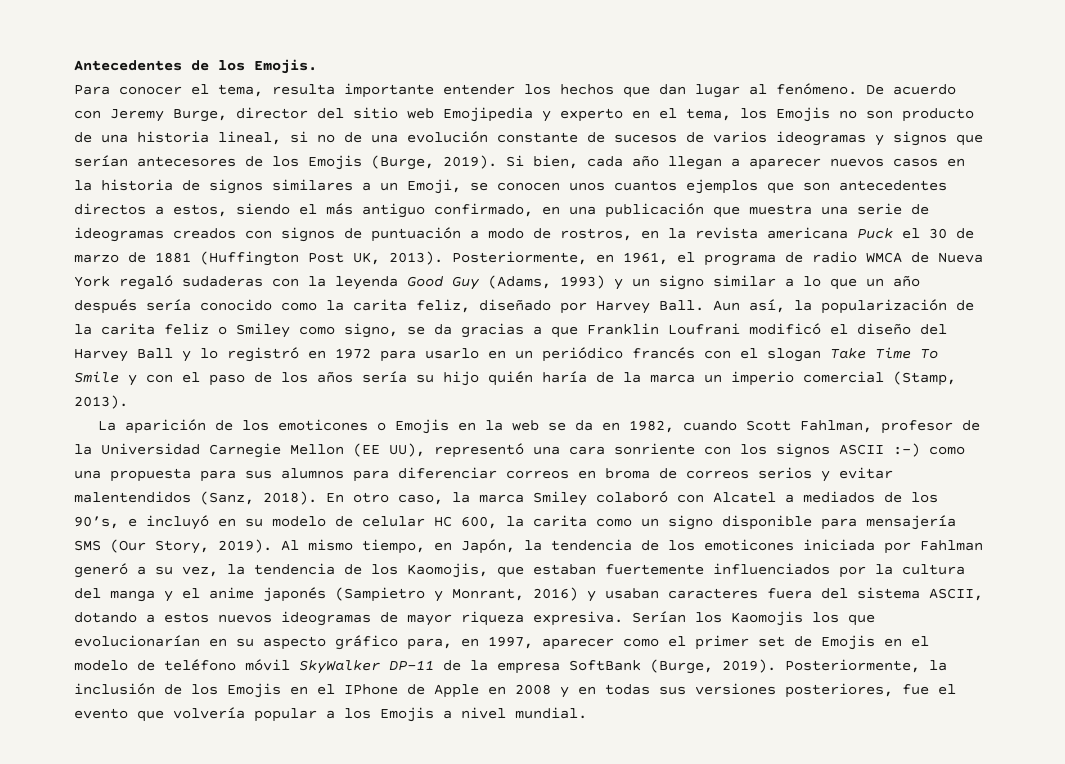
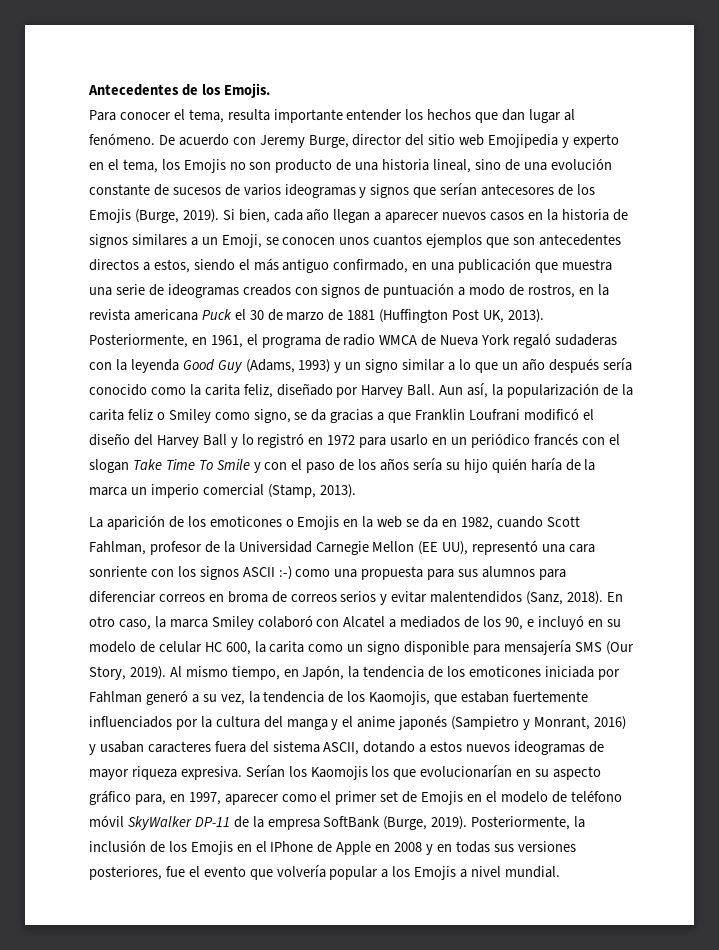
- De acuerdo con Jeremy Burge, director del sitio web Emojipedia y experto en el tema, los Emojis no son producto de una historia lineal, si no de una evolución constante de sucesos de varios ideogramas y signos que serían antecesores de los Emojis (Burge, 2019).
+ De acuerdo con Jeremy Burge, director del sitio web Emojipedia y experto en el tema, los Emojis no son producto de una historia lineal, sino de una evolución constante de sucesos de varios ideogramas y signos que serían antecesores de los Emojis (Burge, 2019).
- En otro caso, la marca Smiley colaboró con Alcatel a mediados de los 90’s, e incluyó en su modelo de celular HC 600, la carita como un signo disponible para mensajería SMS (Our Story, 2019).
+ En otro caso, la marca Smiley colaboró con Alcatel a mediados de los 90, e incluyó en su modelo de celular HC 600, la carita como un signo disponible para mensajería SMS (Our Story, 2019).

